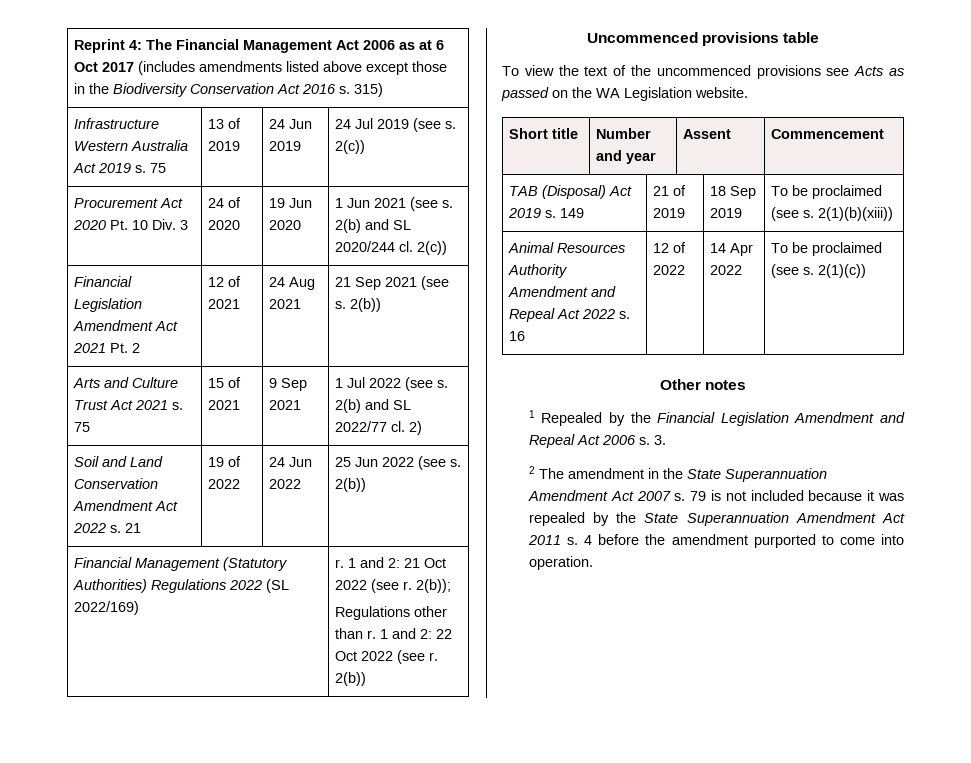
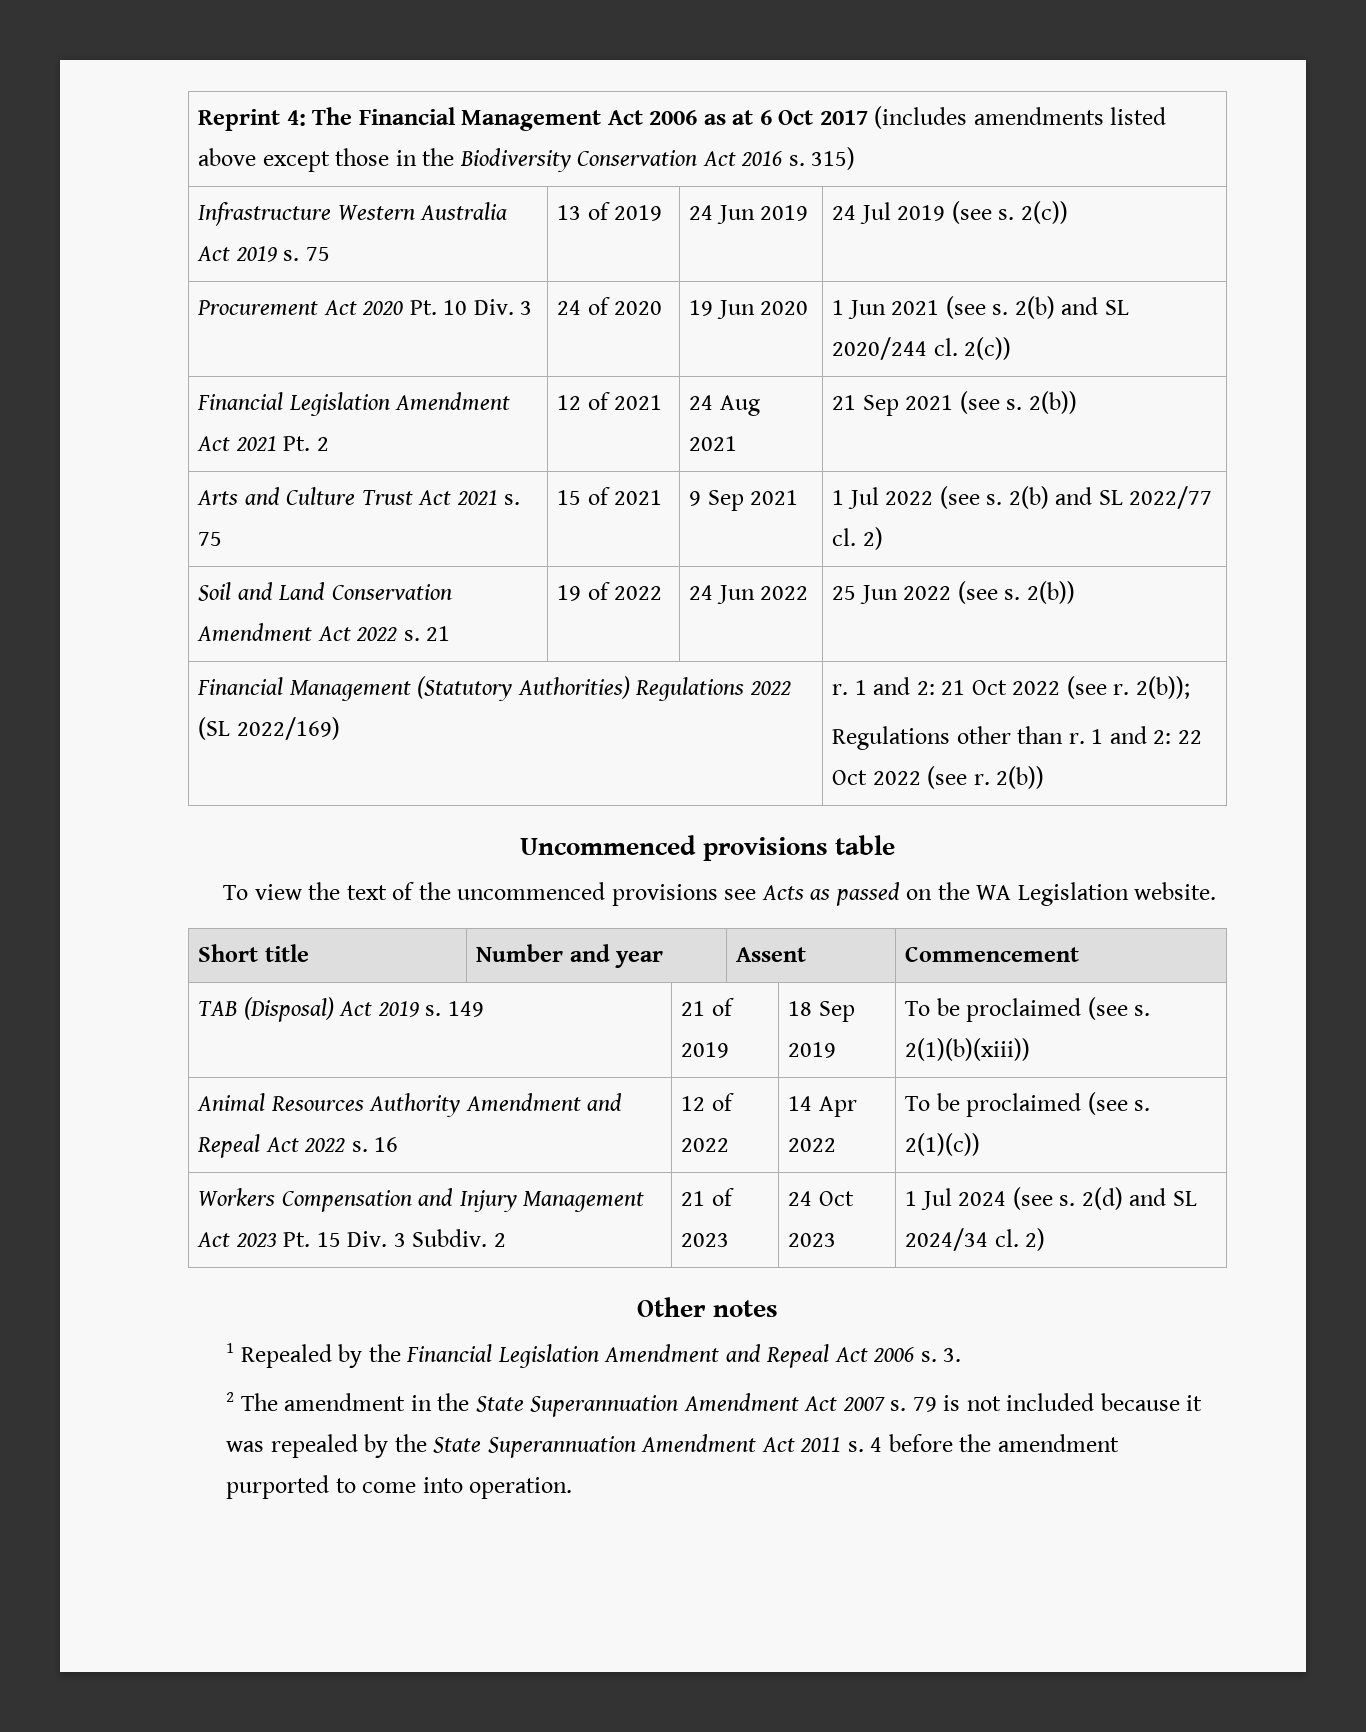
+ Workers Compensation and Injury Management Act 2023 Pt. 15 Div. 3 Subdiv. 2 | 21 of 2023 | 24 Oct 2023 | 1 Jul 2024 (see s. 2(d) and SL 2024/34 cl. 2)

